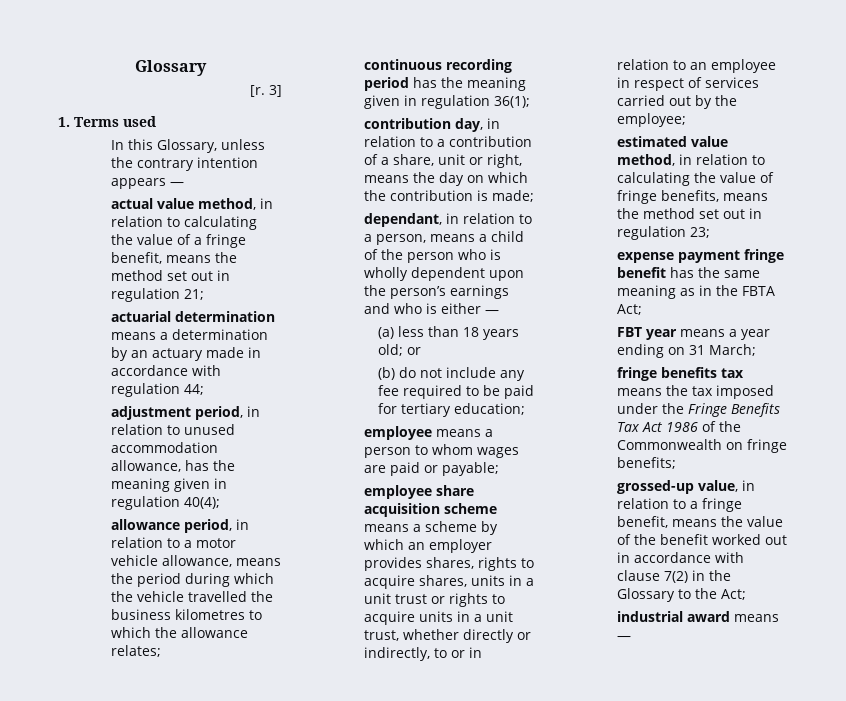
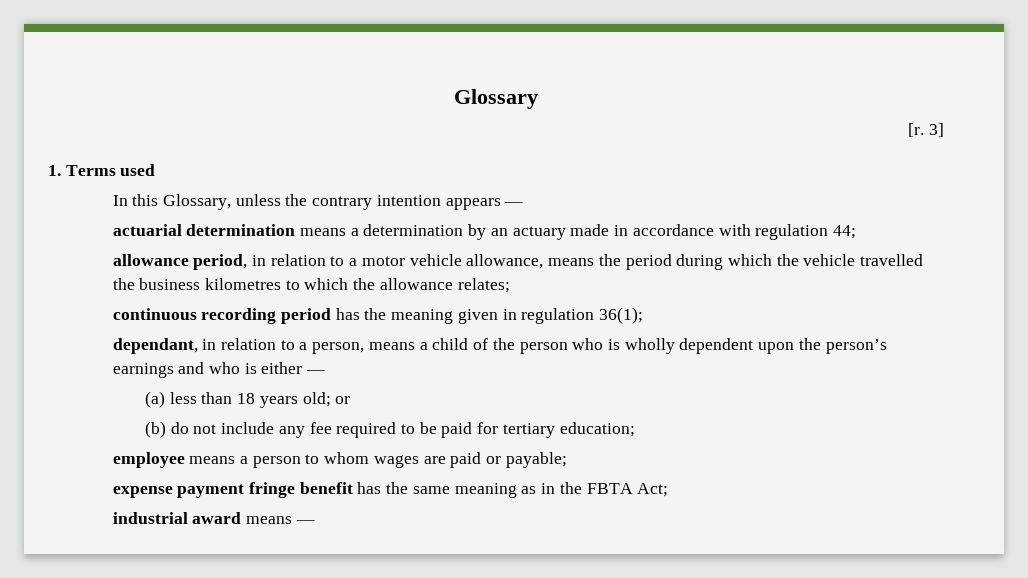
- actual value method, in relation to calculating the value of a fringe benefit, means the method set out in regulation 21;
- adjustment period, in relation to unused accommodation allowance, has the meaning given in regulation 40(4);
- contribution day, in relation to a contribution of a share, unit or right, means the day on which the contribution is made;
- employee share acquisition scheme means a scheme by which an employer provides shares, rights to acquire shares, units in a unit trust or rights to acquire units in a unit trust, whether directly or indirectly, to or in relation to an employee in respect of services carried out by the employee;
- estimated value method, in relation to calculating the value of fringe benefits, means the method set out in regulation 23;
- FBT year means a year ending on 31 March;
- fringe benefits tax means the tax imposed under the Fringe Benefits Tax Act 1986 of the Commonwealth on fringe benefits;
- grossed-up value, in relation to a fringe benefit, means the value of the benefit worked out in accordance with clause 7(2) in the Glossary to the Act;

